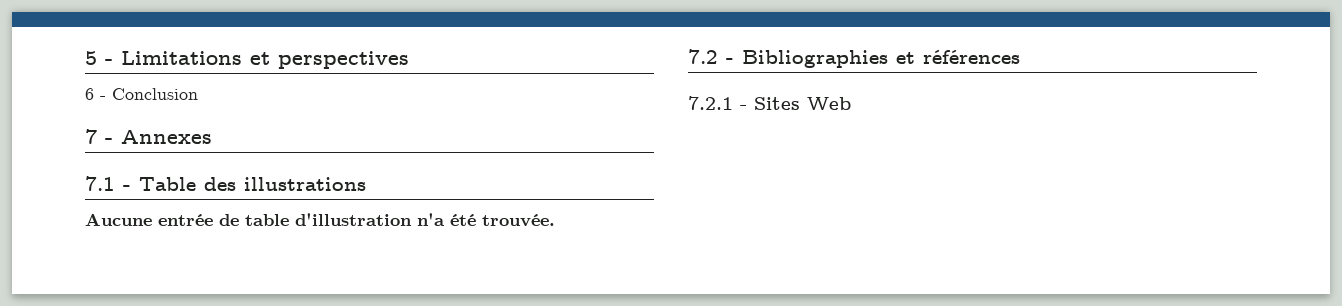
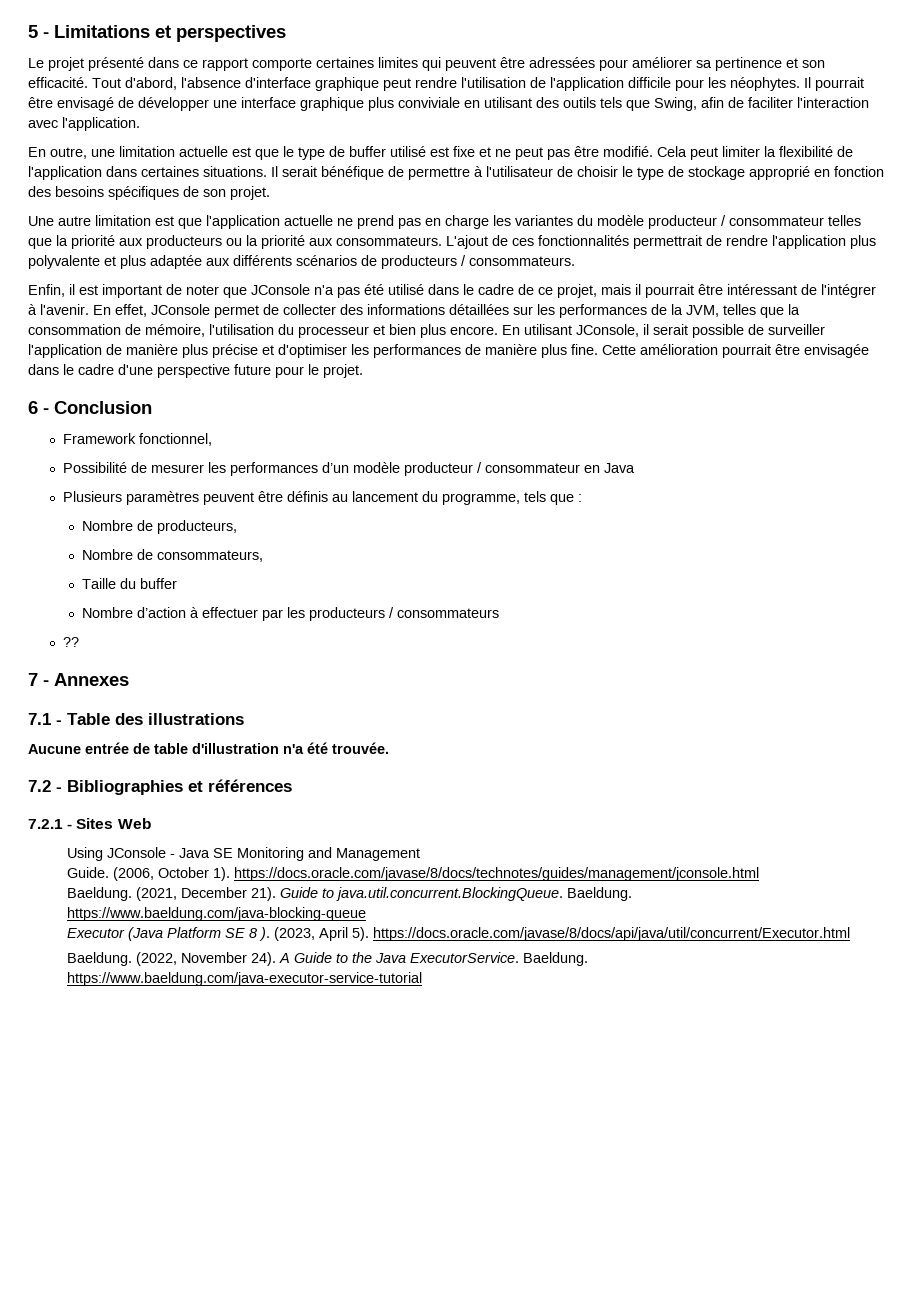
+ Le projet présenté dans ce rapport comporte certaines limites qui peuvent être adressées pour améliorer sa pertinence et son efficacité. Tout d'abord, l'absence d'interface graphique peut rendre l'utilisation de l'application difficile pour les néophytes. Il pourrait être envisagé de développer une interface graphique plus conviviale en utilisant des outils tels que Swing, afin de faciliter l'interaction avec l'application.
+ En outre, une limitation actuelle est que le type de buffer utilisé est fixe et ne peut pas être modifié. Cela peut limiter la flexibilité de l'application dans certaines situations. Il serait bénéfique de permettre à l'utilisateur de choisir le type de stockage approprié en fonction des besoins spécifiques de son projet.
+ Une autre limitation est que l'application actuelle ne prend pas en charge les variantes du modèle producteur / consommateur telles que la priorité aux producteurs ou la priorité aux consommateurs. L'ajout de ces fonctionnalités permettrait de rendre l'application plus polyvalente et plus adaptée aux différents scénarios de producteurs / consommateurs.
+ Enfin, il est important de noter que JConsole n'a pas été utilisé dans le cadre de ce projet, mais il pourrait être intéressant de l'intégrer à l'avenir. En effet, JConsole permet de collecter des informations détaillées sur les performances de la JVM, telles que la consommation de mémoire, l'utilisation du processeur et bien plus encore. En utilisant JConsole, il serait possible de surveiller l'application de manière plus précise et d'optimiser les performances de manière plus fine. Cette amélioration pourrait être envisagée dans le cadre d'une perspective future pour le projet.
  6 - Conclusion
+ Framework fonctionnel,
+ Possibilité de mesurer les performances d’un modèle producteur / consommateur en Java
+ Plusieurs paramètres peuvent être définis au lancement du programme, tels que :
+ Nombre de producteurs,
+ Nombre de consommateurs,
+ Taille du buffer
+ Nombre d’action à effectuer par les producteurs / consommateurs
+ ??
+ Using JConsole - Java SE Monitoring and Management
+ Guide. (2006, October 1). https://docs.oracle.com/javase/8/docs/technotes/guides/management/jconsole.html
+ Baeldung. (2021, December 21). Guide to java.util.concurrent.BlockingQueue. Baeldung. https://www.baeldung.com/java-blocking-queue
+ Executor (Java Platform SE 8 ). (2023, April 5). https://docs.oracle.com/javase/8/docs/api/java/util/concurrent/Executor.html
+ Baeldung. (2022, November 24). A Guide to the Java ExecutorService. Baeldung. https://www.baeldung.com/java-executor-service-tutorial

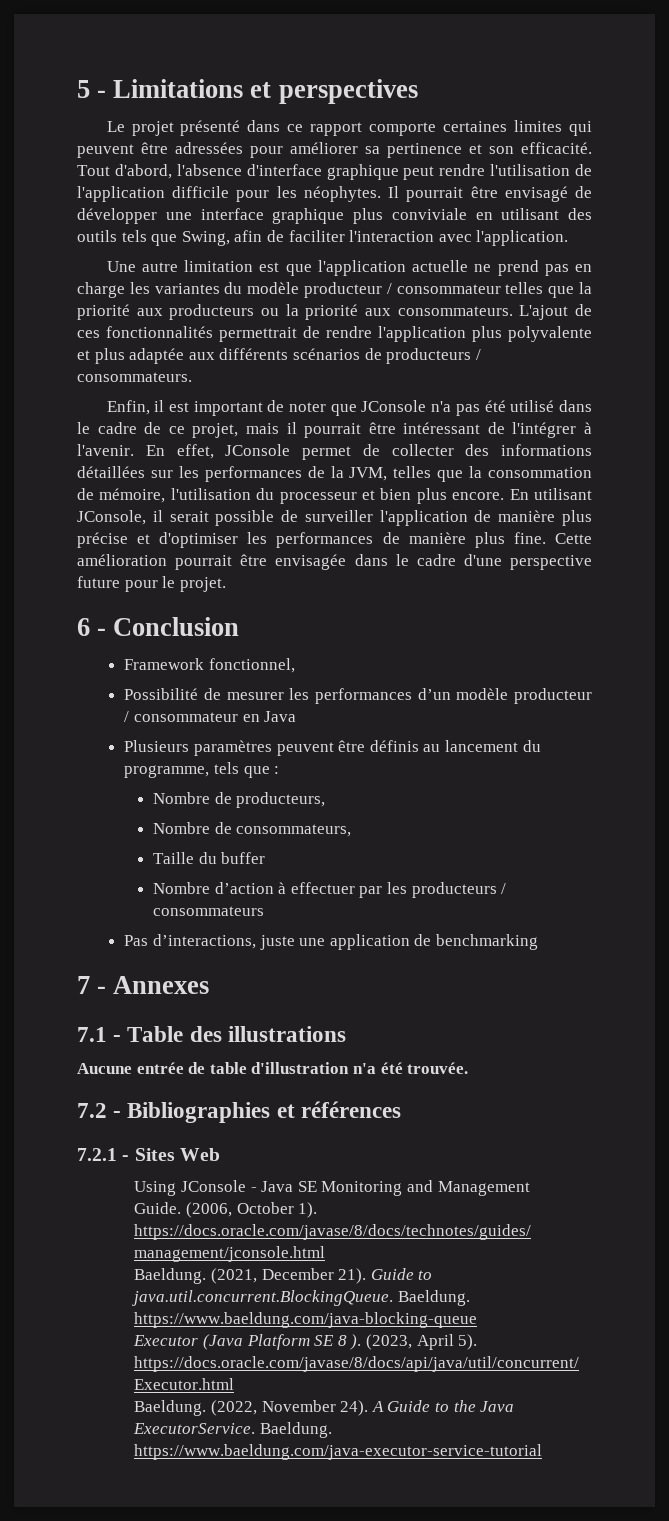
- En outre, une limitation actuelle est que le type de buffer utilisé est fixe et ne peut pas être modifié. Cela peut limiter la flexibilité de l'application dans certaines situations. Il serait bénéfique de permettre à l'utilisateur de choisir le type de stockage approprié en fonction des besoins spécifiques de son projet.
- ??
+ Pas d’interactions, juste une application de benchmarking

